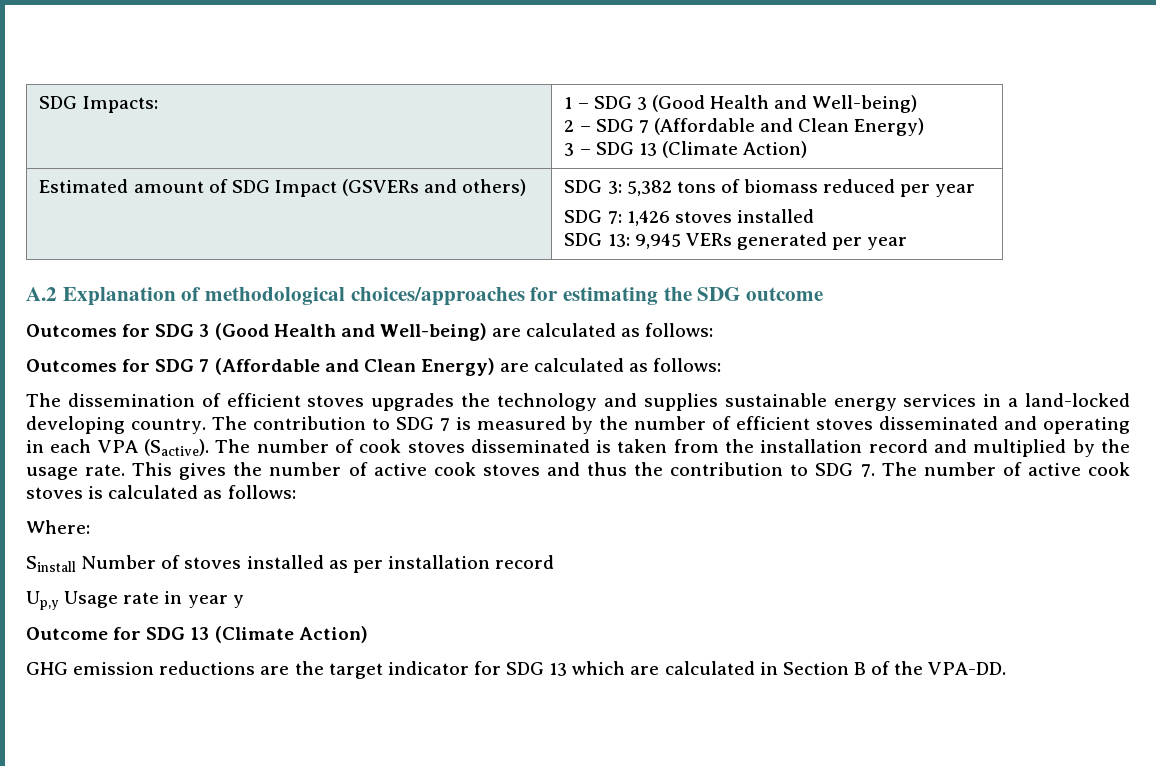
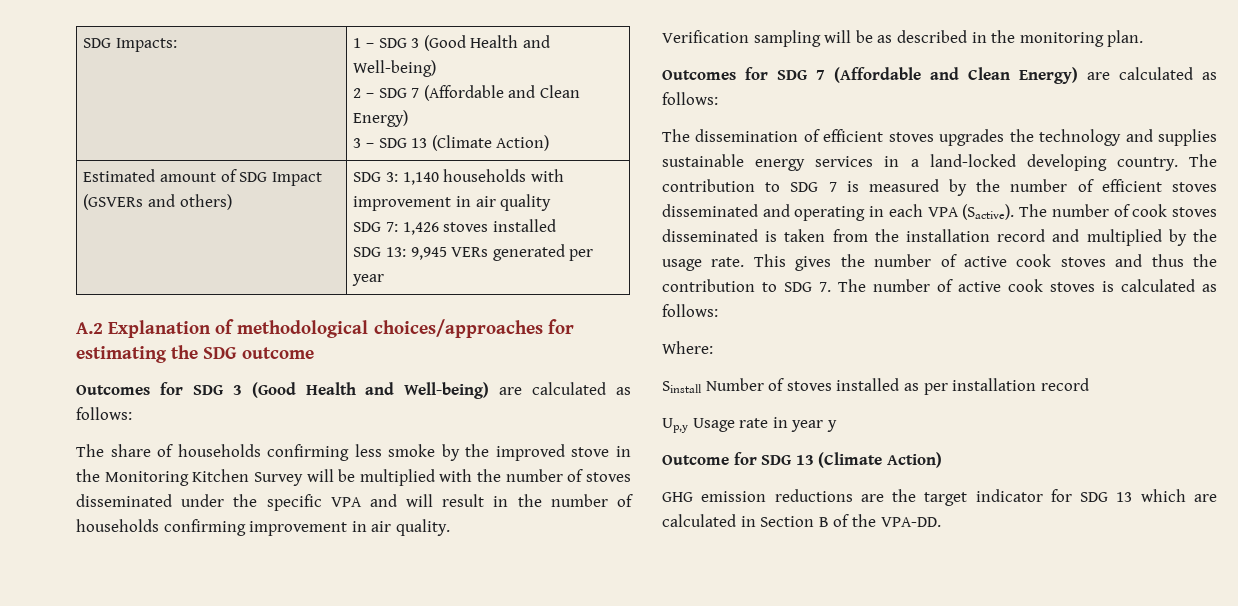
- Estimated amount of SDG Impact (GSVERs and others) | SDG 3: 5,382 tons of biomass reduced per year
+ Estimated amount of SDG Impact (GSVERs and others) | SDG 3: 1,140 households with improvement in air quality
+ The share of households confirming less smoke by the improved stove in the Monitoring Kitchen Survey will be multiplied with the number of stoves disseminated under the specific VPA and will result in the number of households confirming improvement in air quality.
+ Verification sampling will be as described in the monitoring plan.

